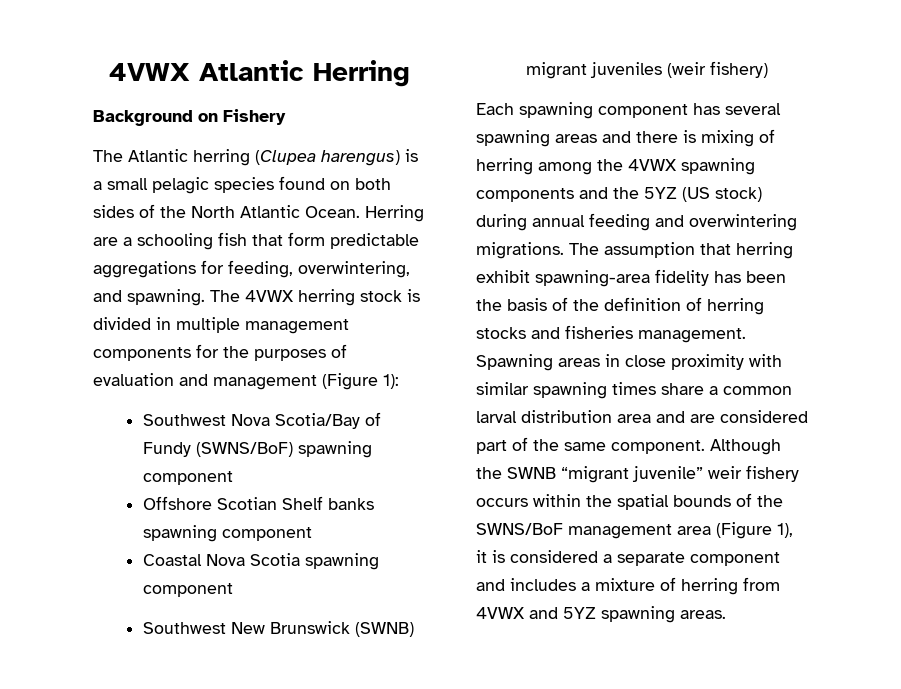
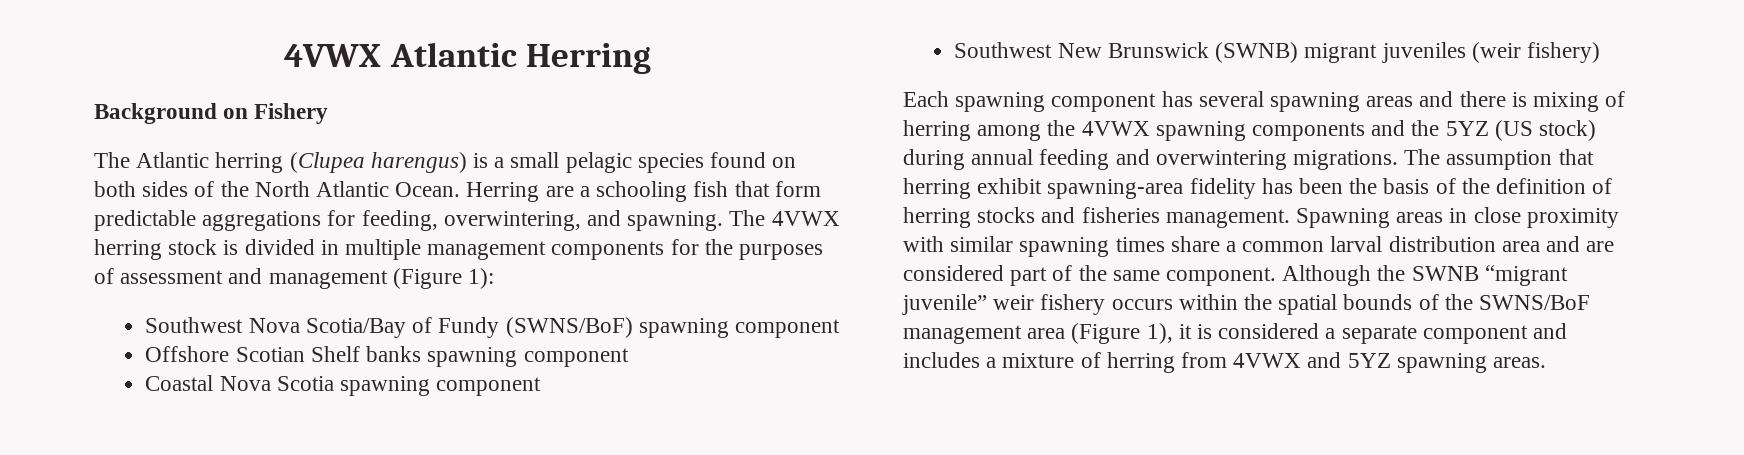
- The 4VWX herring stock is divided in multiple management components for the purposes of evaluation and management (Figure 1):
+ The 4VWX herring stock is divided in multiple management components for the purposes of assessment and management (Figure 1):

